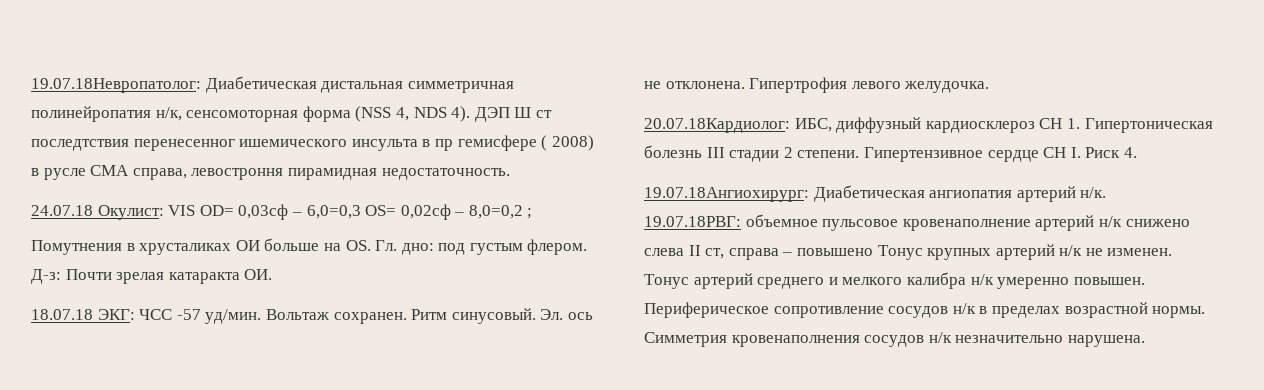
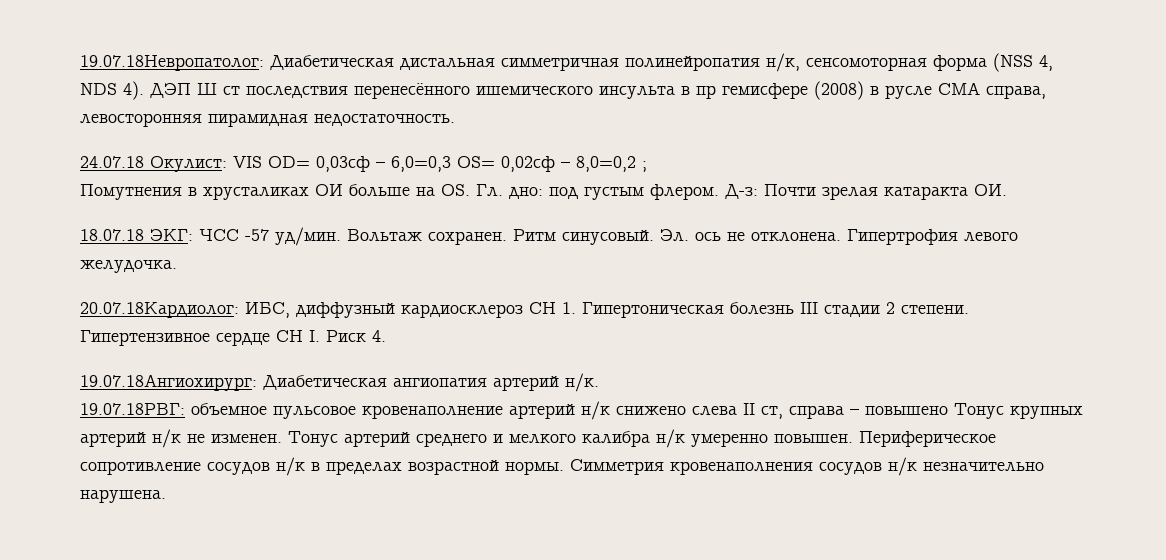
- ДЭП Ш ст последтствия перенесенног ишемического инсульта в пр гемисфере ( 2008) в русле СМА справа, левостроння пирамидная недостаточность.
+ ДЭП Ш ст последствия перенесённого ишемического инсульта в пр гемисфере (2008) в русле СМА справа, левосторонняя пирамидная недостаточность.

